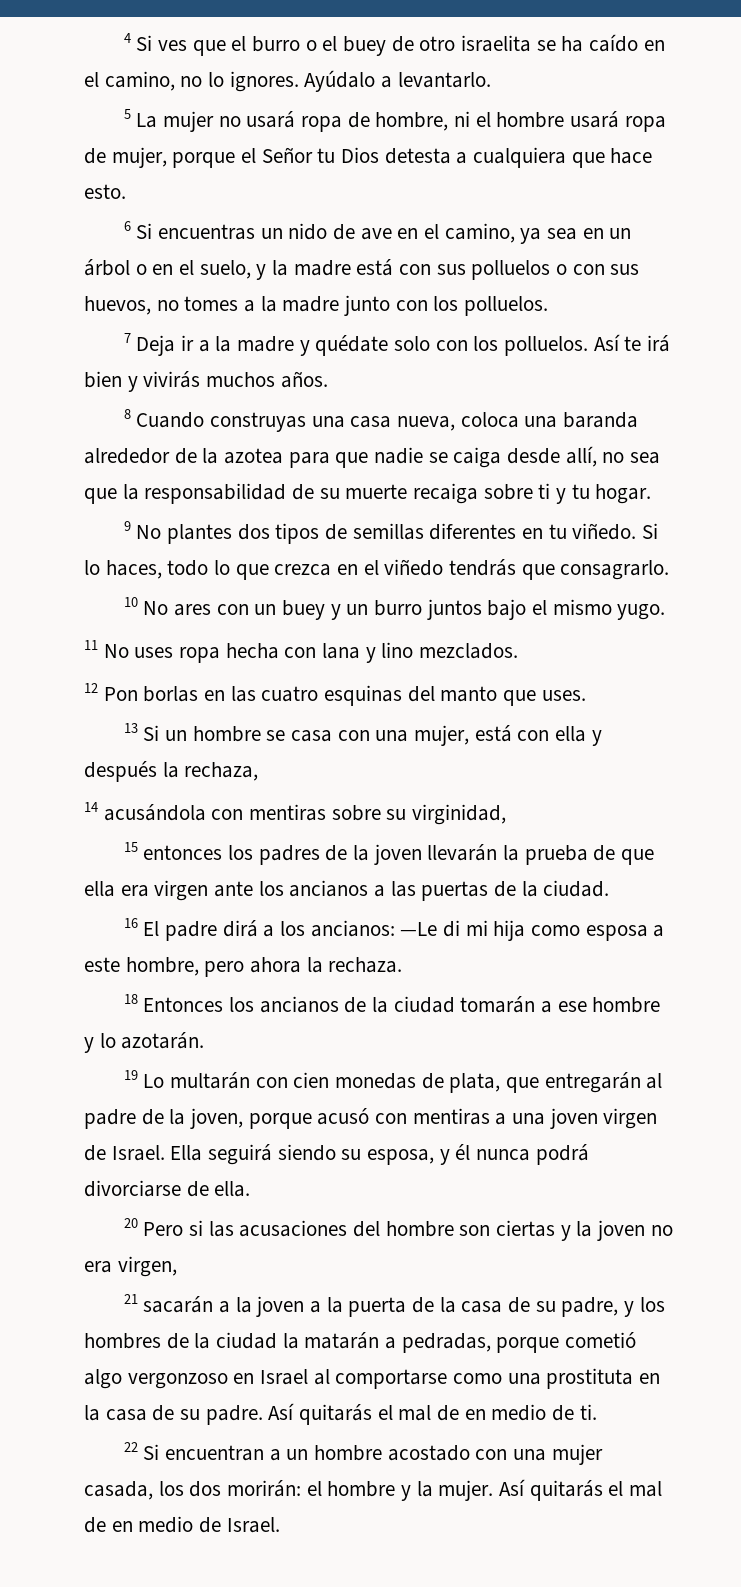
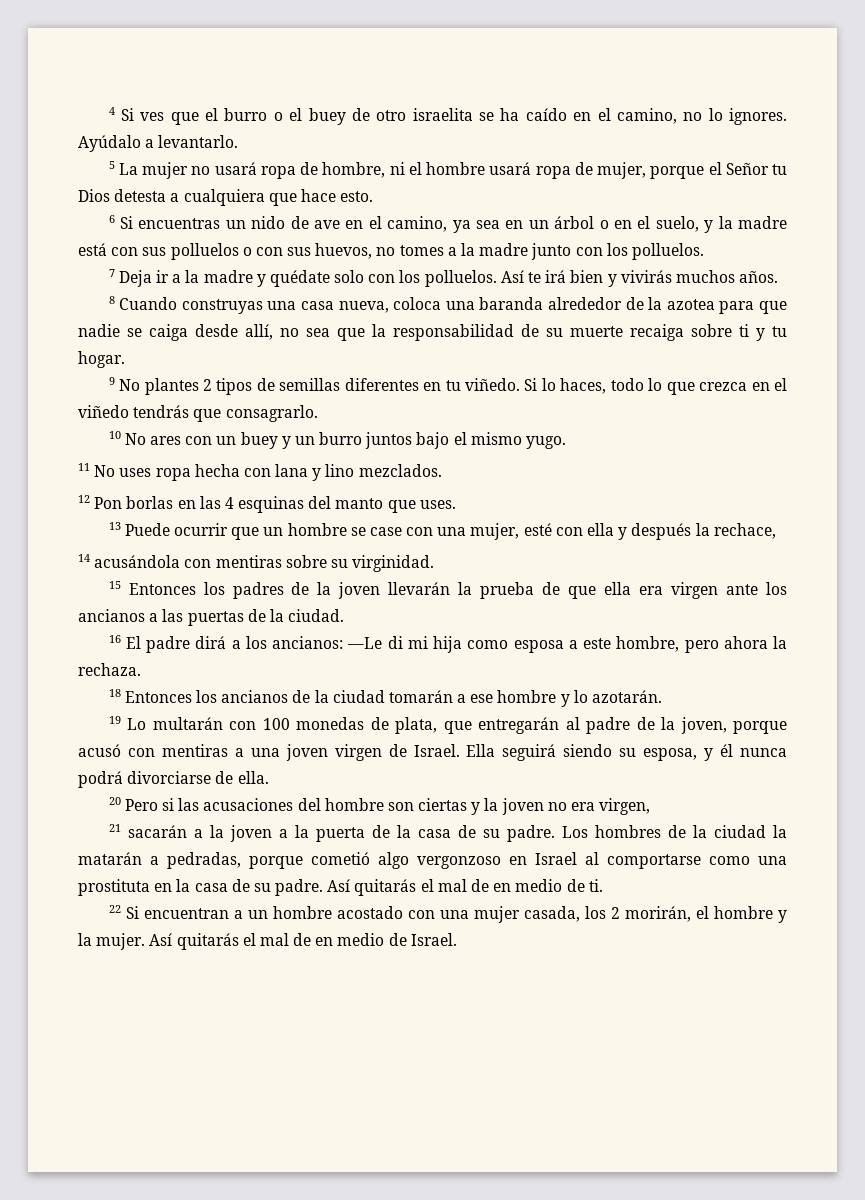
- 9 No plantes dos tipos de semillas diferentes en tu viñedo.
+ 9 No plantes 2 tipos de semillas diferentes en tu viñedo.
- 12 Pon borlas en las cuatro esquinas del manto que uses.
+ 12 Pon borlas en las 4 esquinas del manto que uses.
- 13 Si un hombre se casa con una mujer, está con ella y después la rechaza,
+ 13 Puede ocurrir que un hombre se case con una mujer, esté con ella y después la rechace,
- 14 acusándola con mentiras sobre su virginidad,
+ 14 acusándola con mentiras sobre su virginidad.
- 15 entonces los padres de la joven llevarán la prueba de que ella era virgen ante los ancianos a las puertas de la ciudad.
+ 15 Entonces los padres de la joven llevarán la prueba de que ella era virgen ante los ancianos a las puertas de la ciudad.
- 19 Lo multarán con cien monedas de plata, que entregarán al padre de la joven, porque acusó con mentiras a una joven virgen de Israel.
+ 19 Lo multarán con 100 monedas de plata, que entregarán al padre de la joven, porque acusó con mentiras a una joven virgen de Israel.
- 21 sacarán a la joven a la puerta de la casa de su padre, y los hombres de la ciudad la matarán a pedradas, porque cometió algo vergonzoso en Israel al comportarse como una prostituta en la casa de su padre.
+ 21 sacarán a la joven a la puerta de la casa de su padre. Los hombres de la ciudad la matarán a pedradas, porque cometió algo vergonzoso en Israel al comportarse como una prostituta en la casa de su padre.
- 22 Si encuentran a un hombre acostado con una mujer casada, los dos morirán: el hombre y la mujer.
+ 22 Si encuentran a un hombre acostado con una mujer casada, los 2 morirán, el hombre y la mujer.

